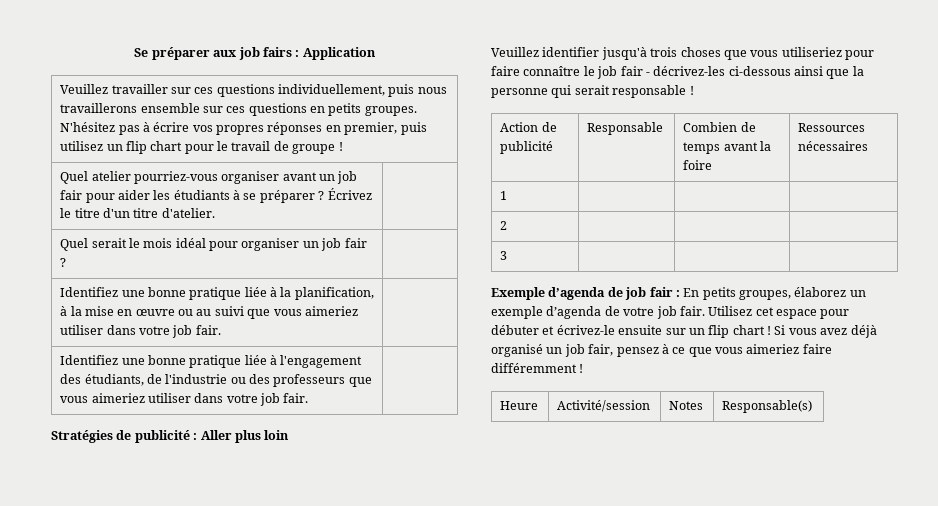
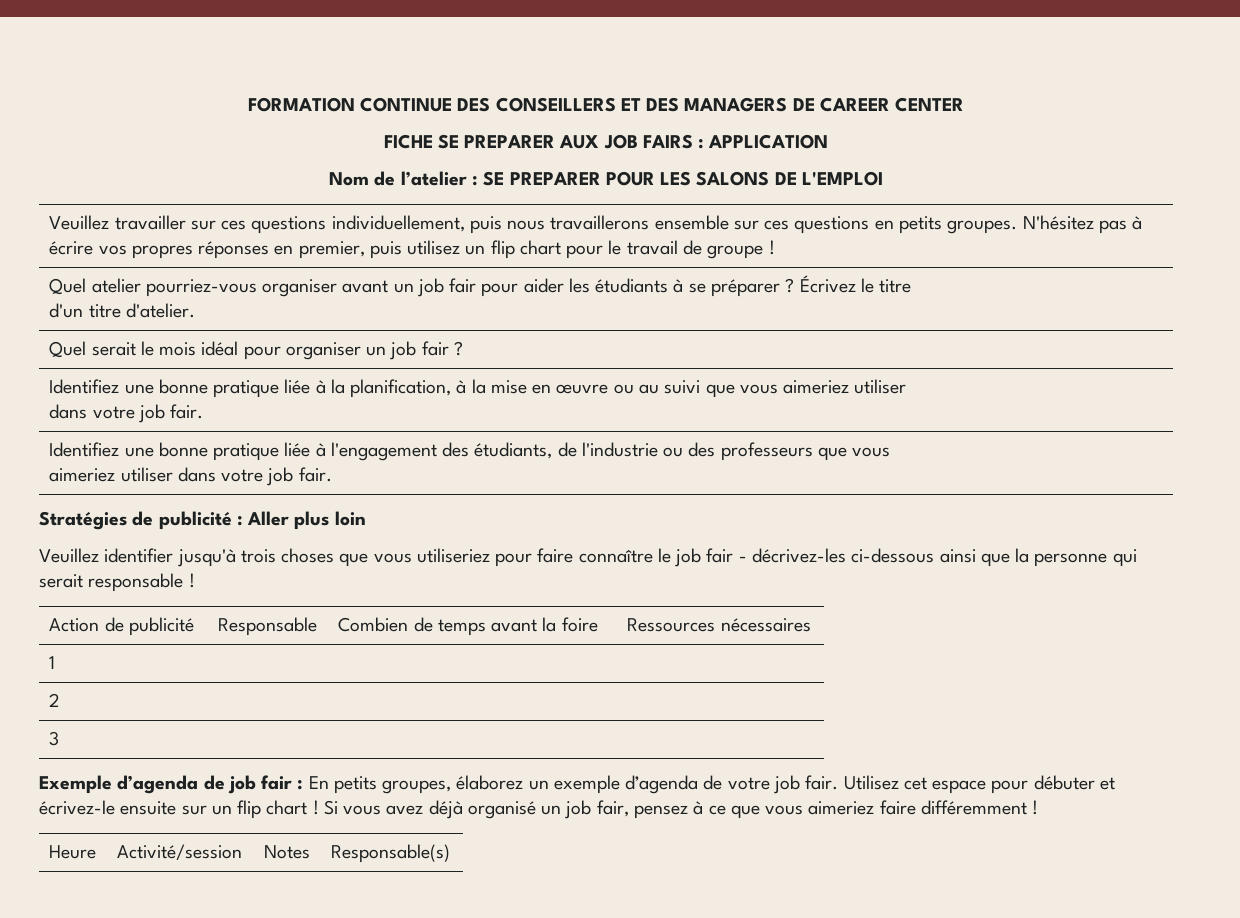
- Se préparer aux job fairs : Application
+ FORMATION CONTINUE DES CONSEILLERS ET DES MANAGERS DE CAREER CENTER
+ FICHE SE PREPARER AUX JOB FAIRS : APPLICATION
+ Nom de l’atelier : SE PREPARER POUR LES SALONS DE L'EMPLOI

